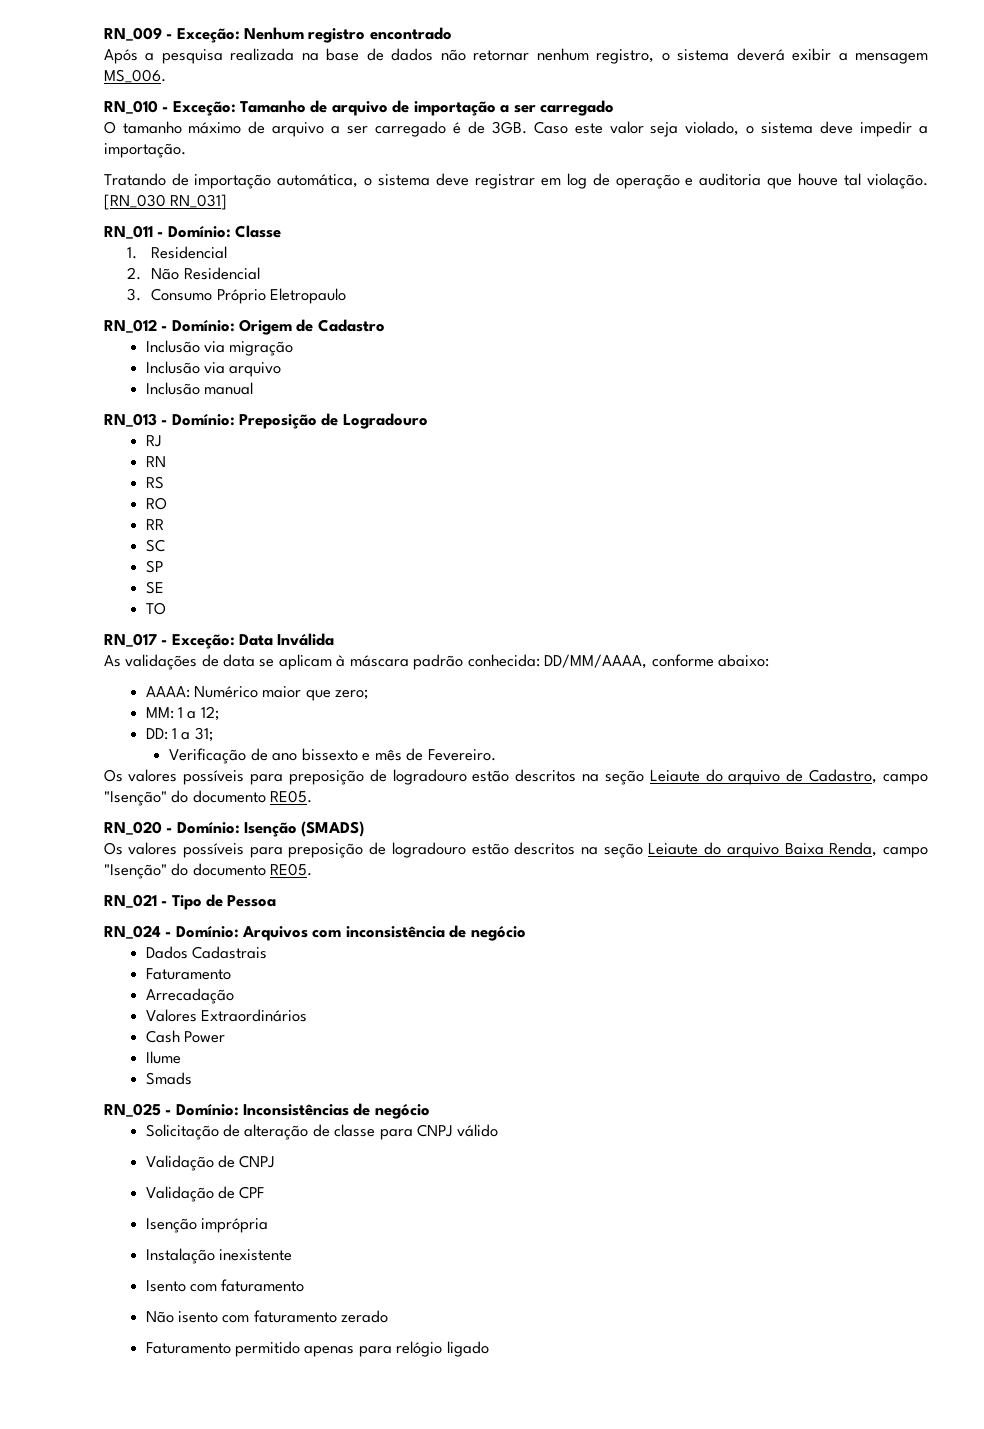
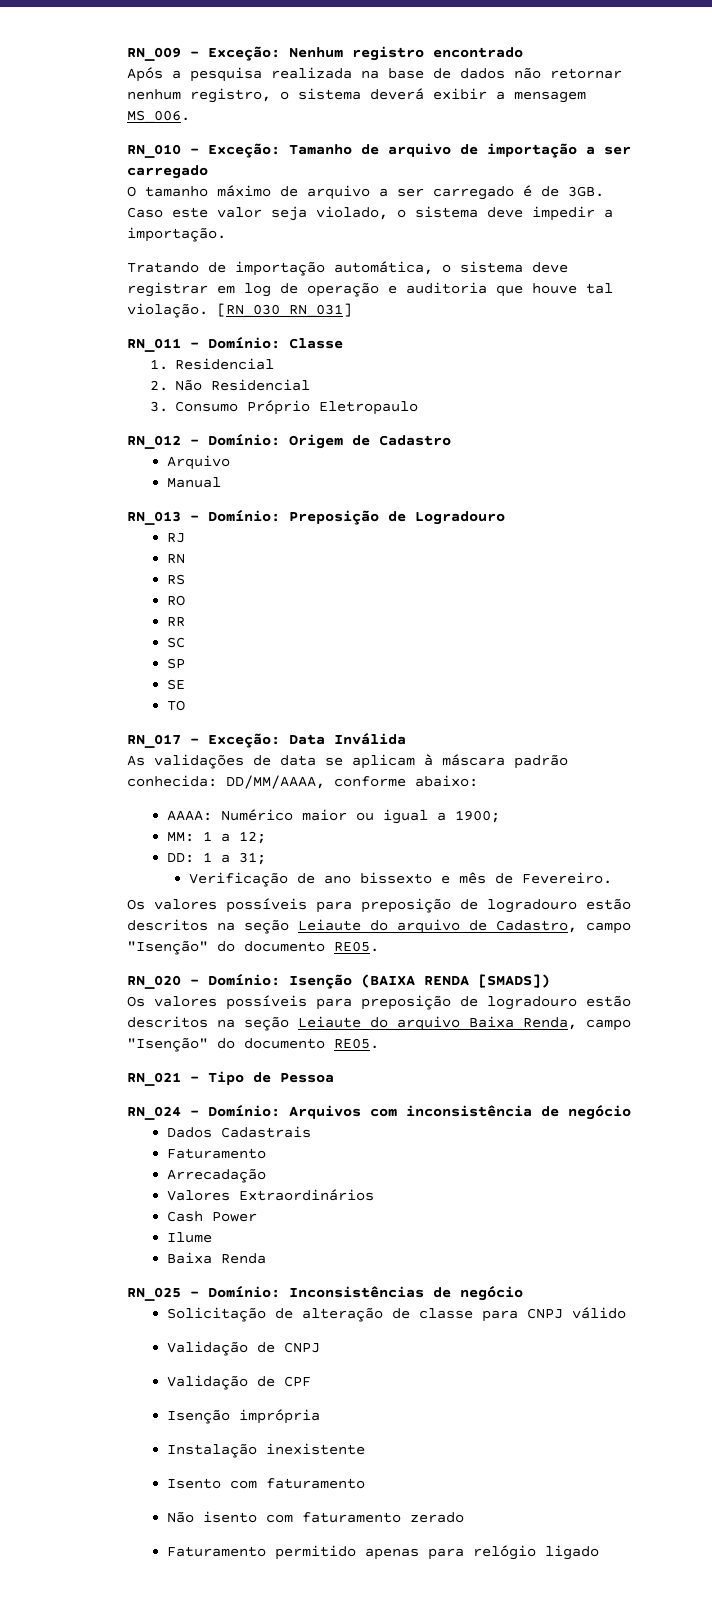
- Inclusão via migração
- Inclusão via arquivo
- Inclusão manual
+ Arquivo
+ Manual
- AAAA: Numérico maior que zero;
+ AAAA: Numérico maior ou igual a 1900;
- RN_020 - Domínio: Isenção (SMADS)
+ RN_020 - Domínio: Isenção (BAIXA RENDA [SMADS])
- Smads
+ Baixa Renda

